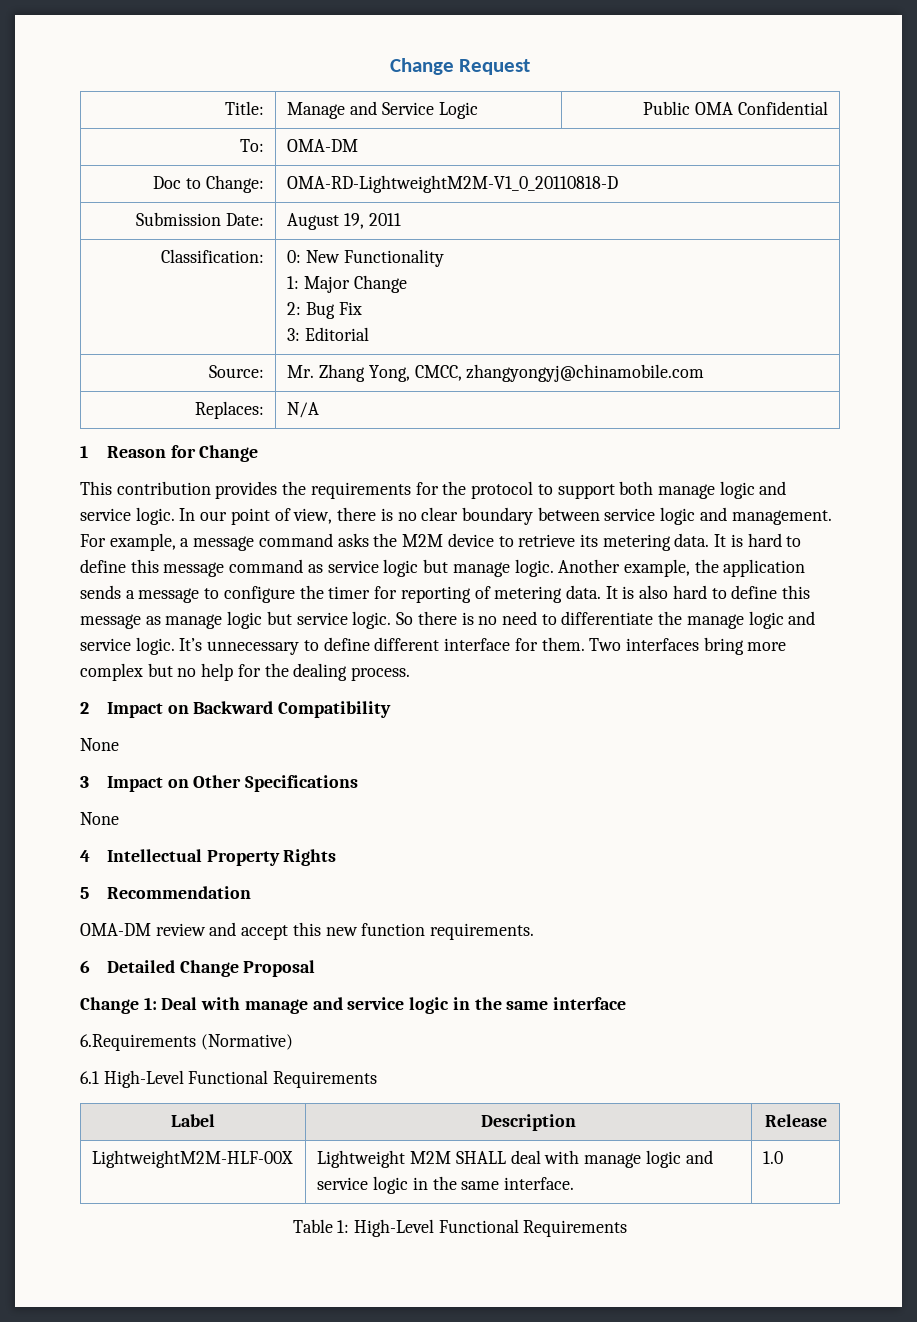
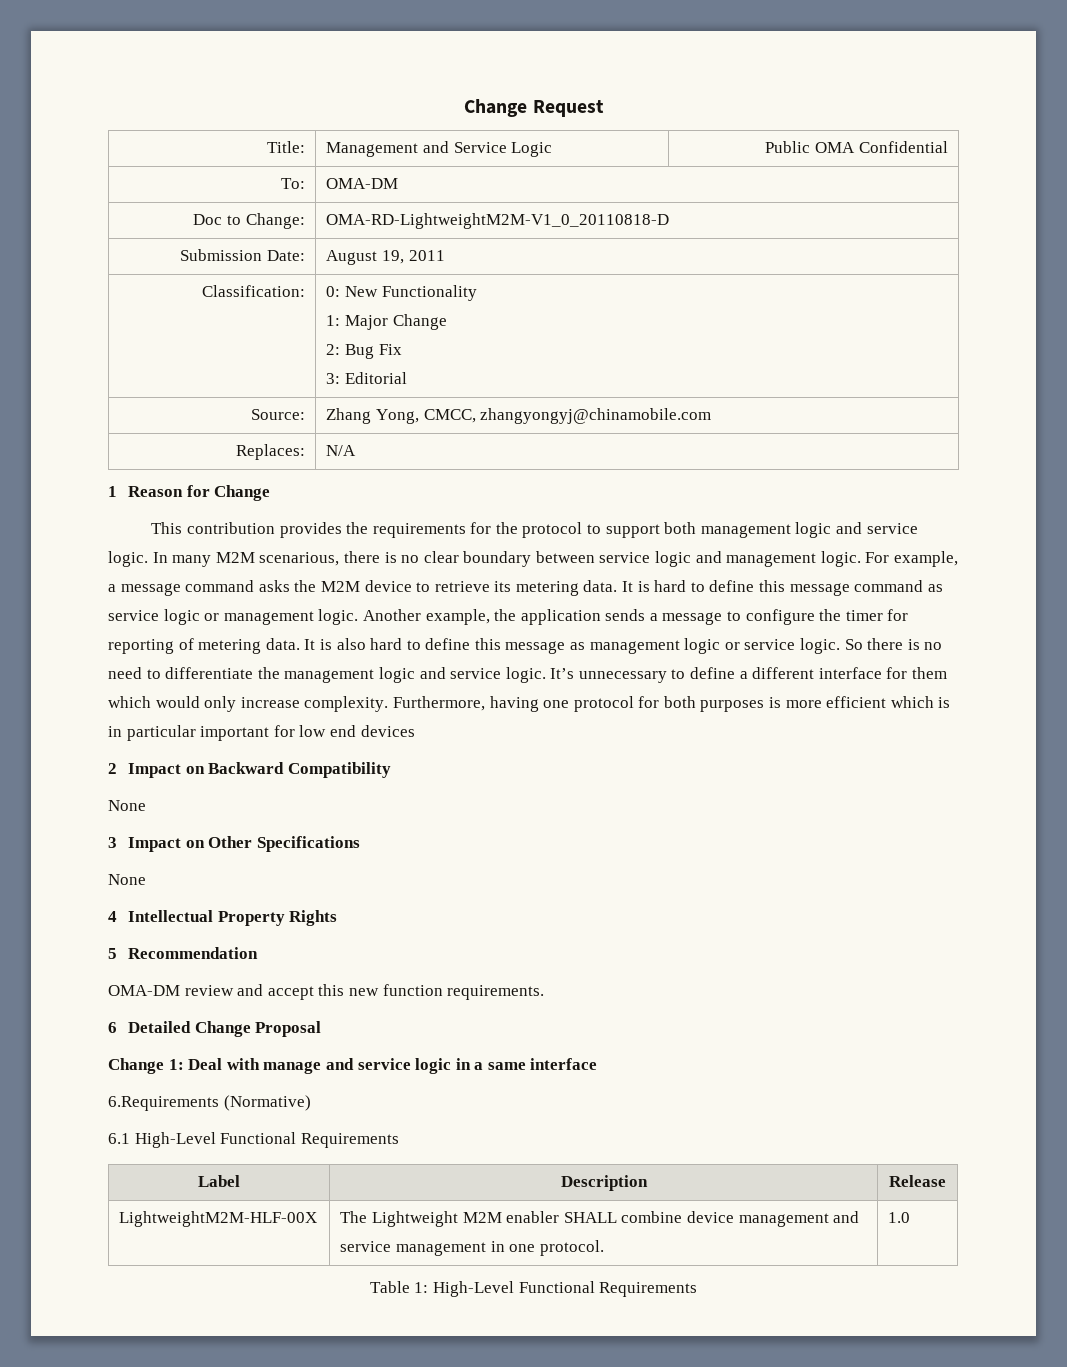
- Title: | Manage and Service Logic | Public OMA Confidential
+ Title: | Management and Service Logic | Public OMA Confidential
- Source: | Mr. Zhang Yong, CMCC, zhangyongyj@chinamobile.com
+ Source: | Zhang Yong, CMCC, zhangyongyj@chinamobile.com
- This contribution provides the requirements for the protocol to support both manage logic and service logic.
+ This contribution provides the requirements for the protocol to support both management logic and service logic.
- In our point of view, there is no clear boundary between service logic and management.
+ In many M2M scenarious, there is no clear boundary between service logic and management logic.
- It is hard to define this message command as service logic but manage logic.
+ It is hard to define this message command as service logic or management logic.
- It is also hard to define this message as manage logic but service logic.
+ It is also hard to define this message as management logic or service logic.
- So there is no need to differentiate the manage logic and service logic.
+ So there is no need to differentiate the management logic and service logic.
- It’s unnecessary to define different interface for them. Two interfaces bring more complex but no help for the dealing process.
+ It’s unnecessary to define a different interface for them which would only increase complexity. Furthermore, having one protocol for both purposes is more efficient which is in particular important for low end devices
- Change 1: Deal with manage and service logic in the same interface
+ Change 1: Deal with manage and service logic in a same interface
- LightweightM2M-HLF-00X | Lightweight M2M SHALL deal with manage logic and service logic in the same interface. | 1.0
+ LightweightM2M-HLF-00X | The Lightweight M2M enabler SHALL combine device management and service management in one protocol. | 1.0

